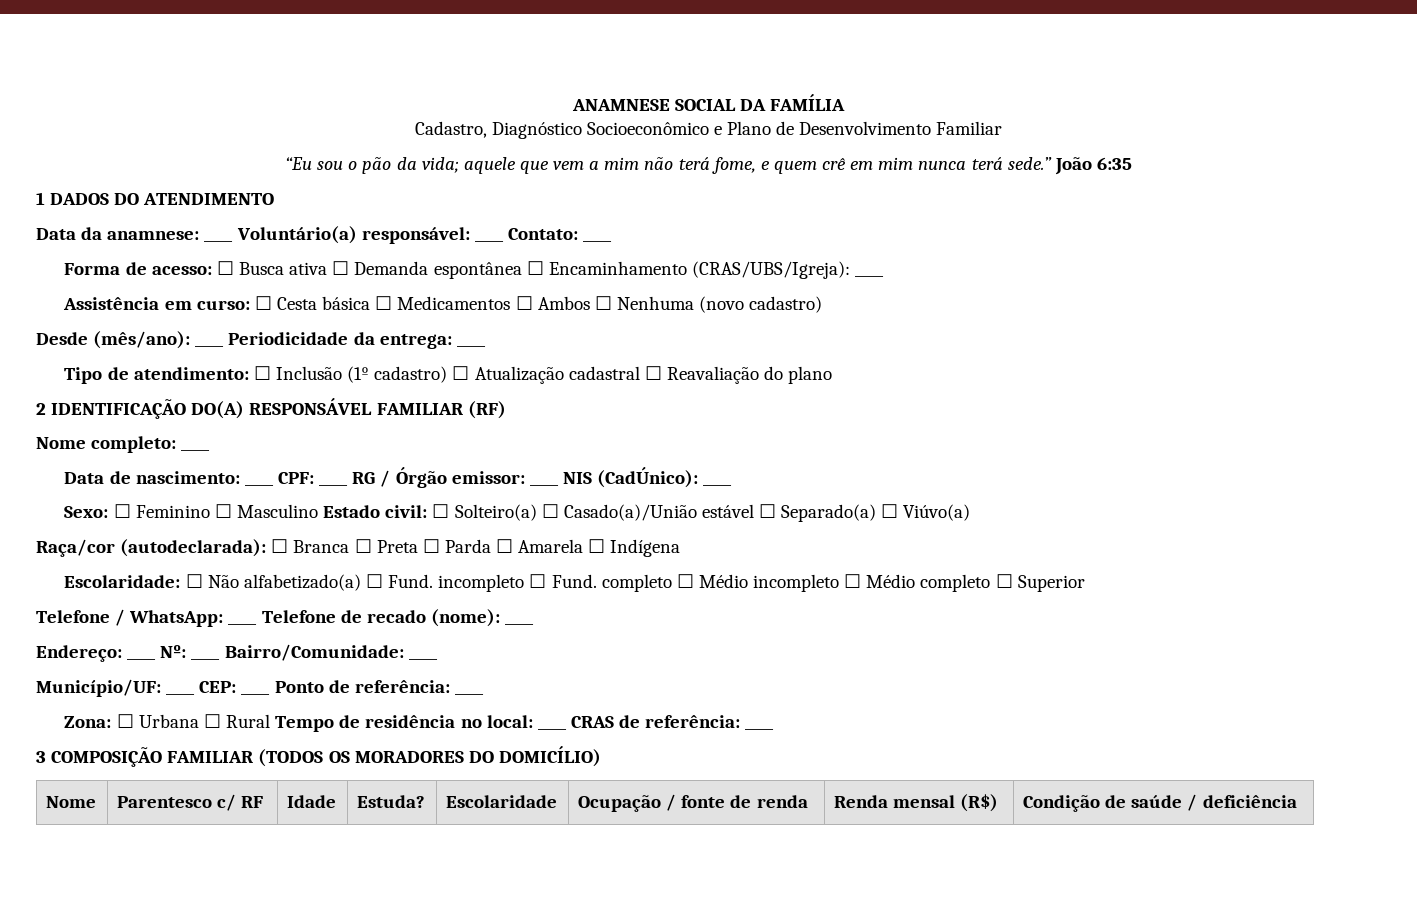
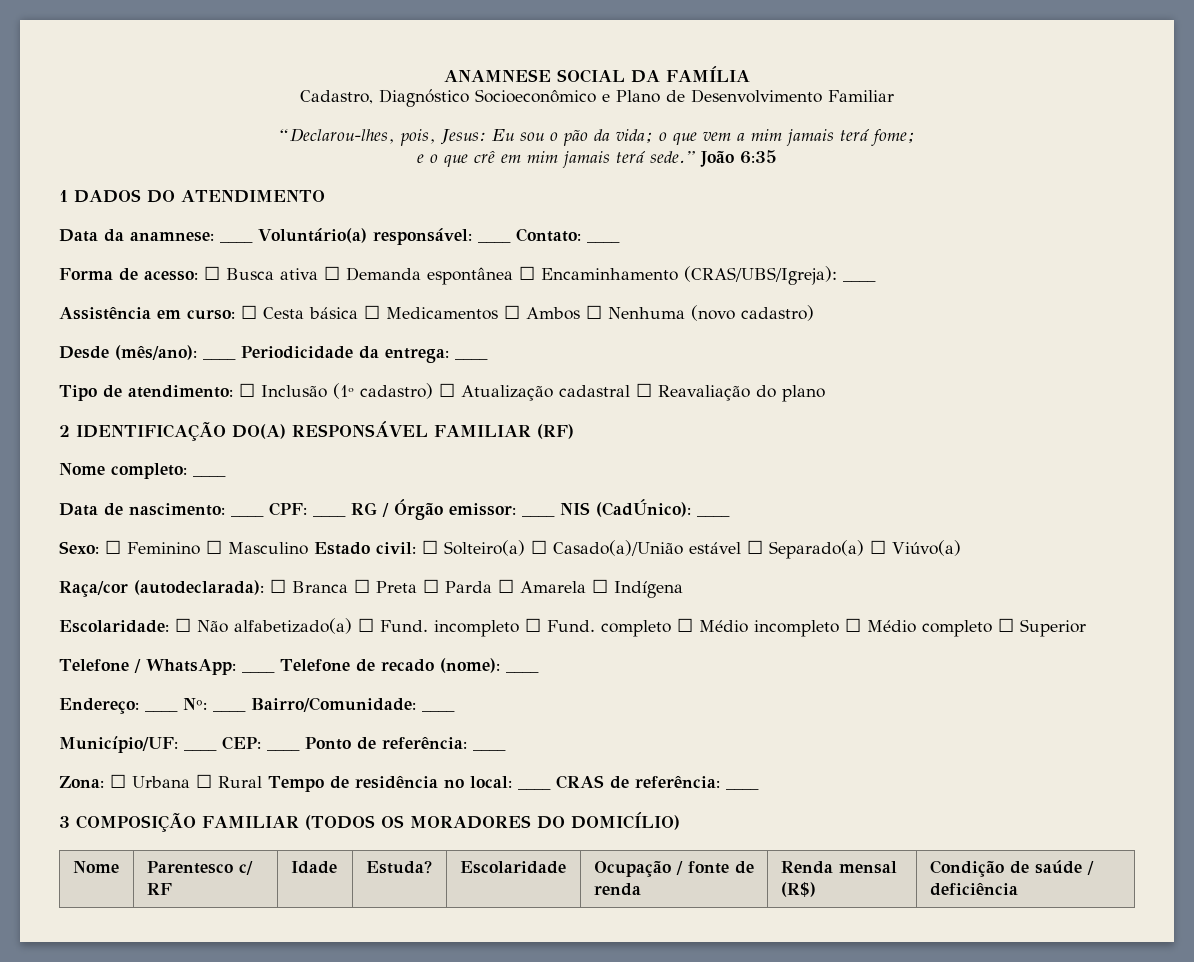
- “Eu sou o pão da vida; aquele que vem a mim não terá fome, e quem crê em mim nunca terá sede.”
+ “Declarou-lhes, pois, Jesus: Eu sou o pão da vida; o que vem a mim jamais terá fome;
+ e o que crê em mim jamais terá sede.”

